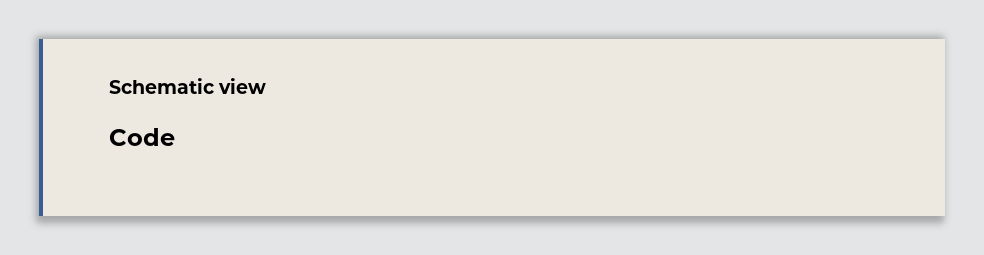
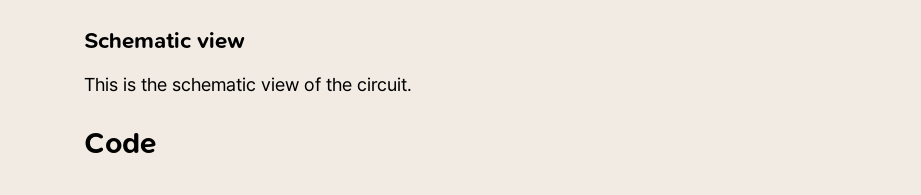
+ This is the schematic view of the circuit.

